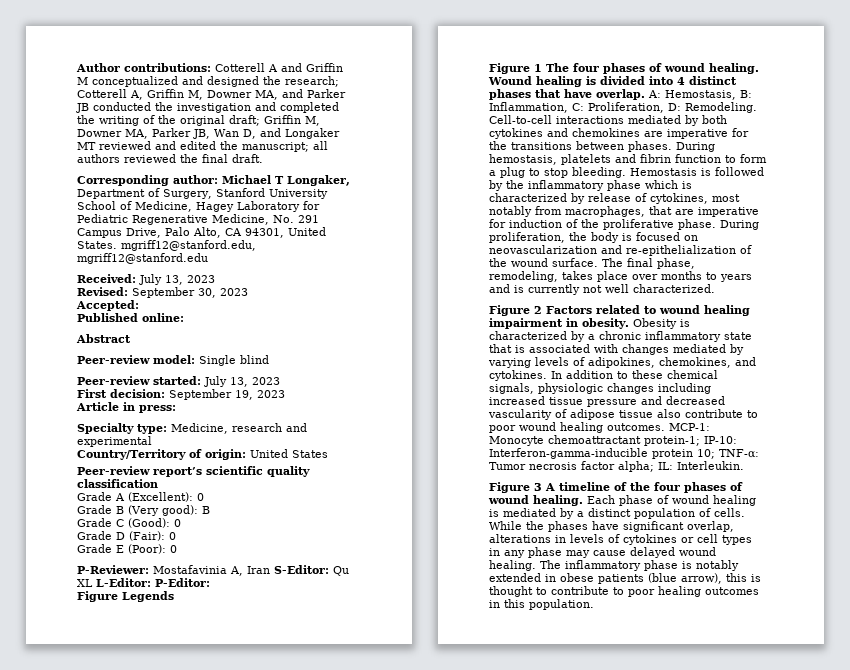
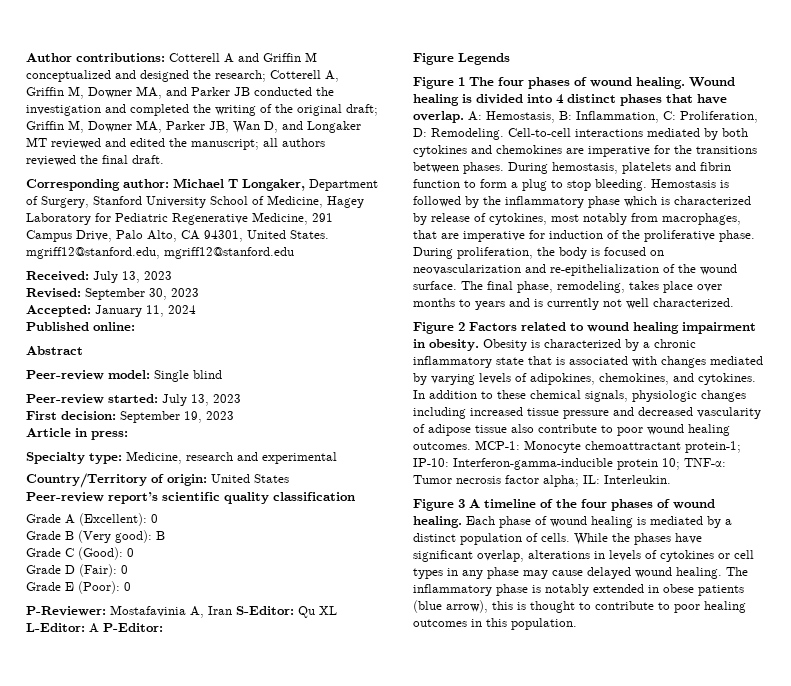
- Corresponding author: Michael T Longaker, Department of Surgery, Stanford University School of Medicine, Hagey Laboratory for Pediatric Regenerative Medicine, No. 291 Campus Drive, Palo Alto, CA 94301, United States. mgriff12@stanford.edu, mgriff12@stanford.edu
+ Corresponding author: Michael T Longaker, Department of Surgery, Stanford University School of Medicine, Hagey Laboratory for Pediatric Regenerative Medicine, 291 Campus Drive, Palo Alto, CA 94301, United States. mgriff12@stanford.edu, mgriff12@stanford.edu
- Accepted:
+ Accepted: January 11, 2024
- P-Reviewer: Mostafavinia A, Iran S-Editor: Qu XL L-Editor: P-Editor:
+ P-Reviewer: Mostafavinia A, Iran S-Editor: Qu XL L-Editor: A P-Editor:

